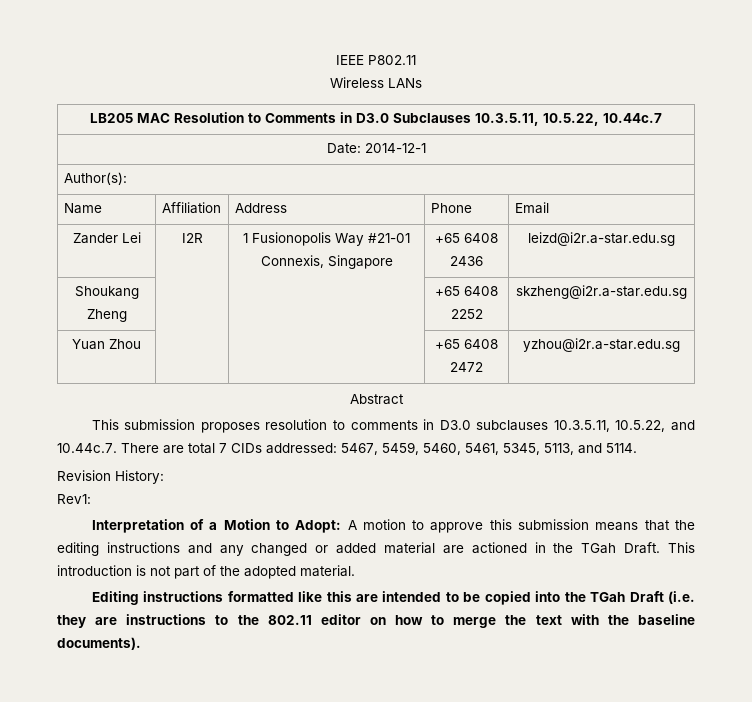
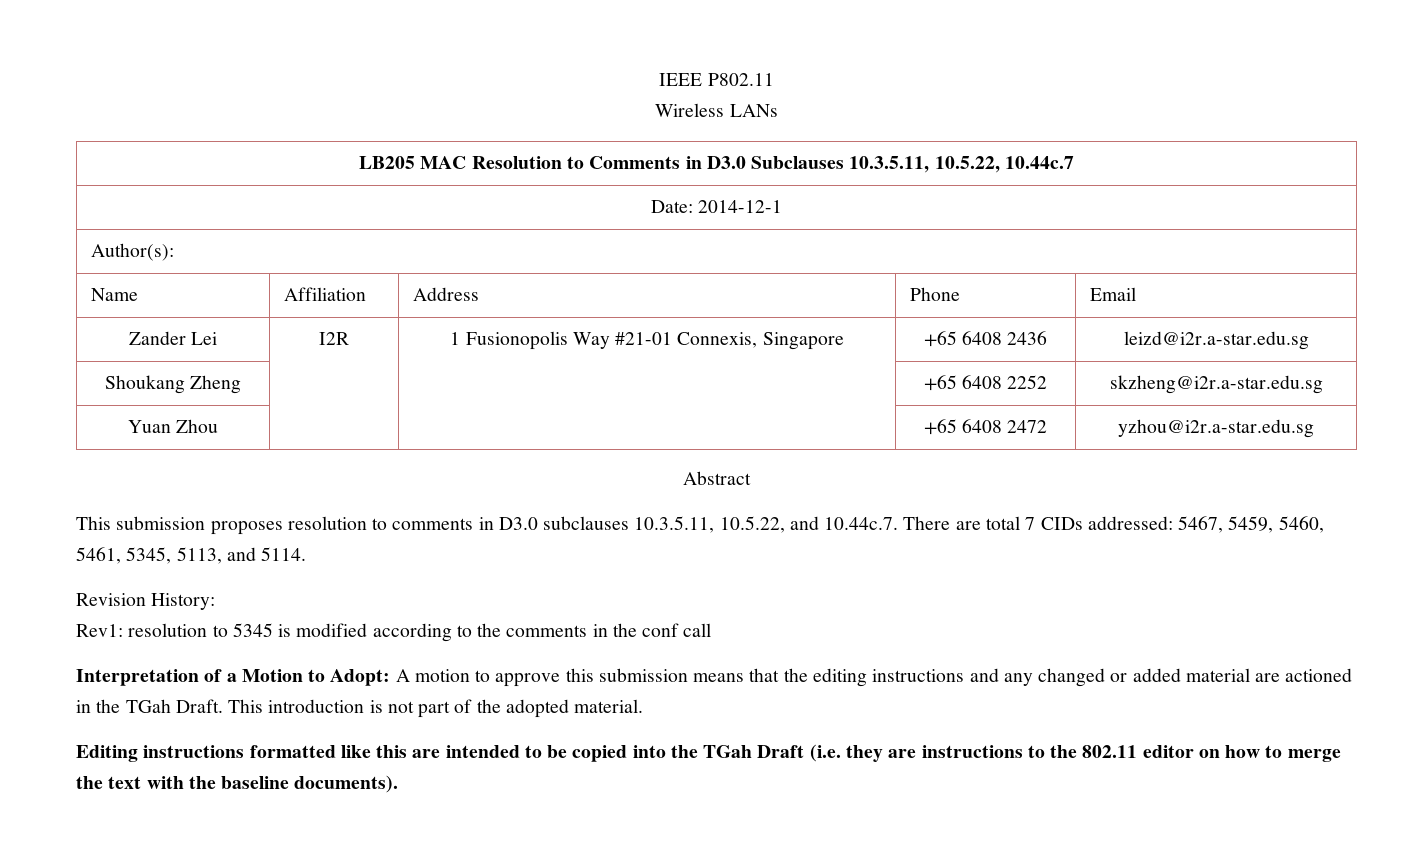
- Rev1:
+ Rev1: resolution to 5345 is modified according to the comments in the conf call

